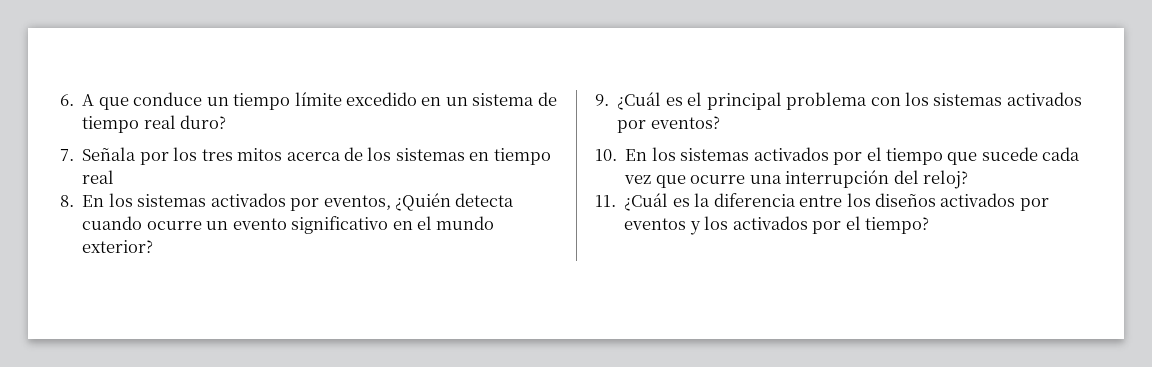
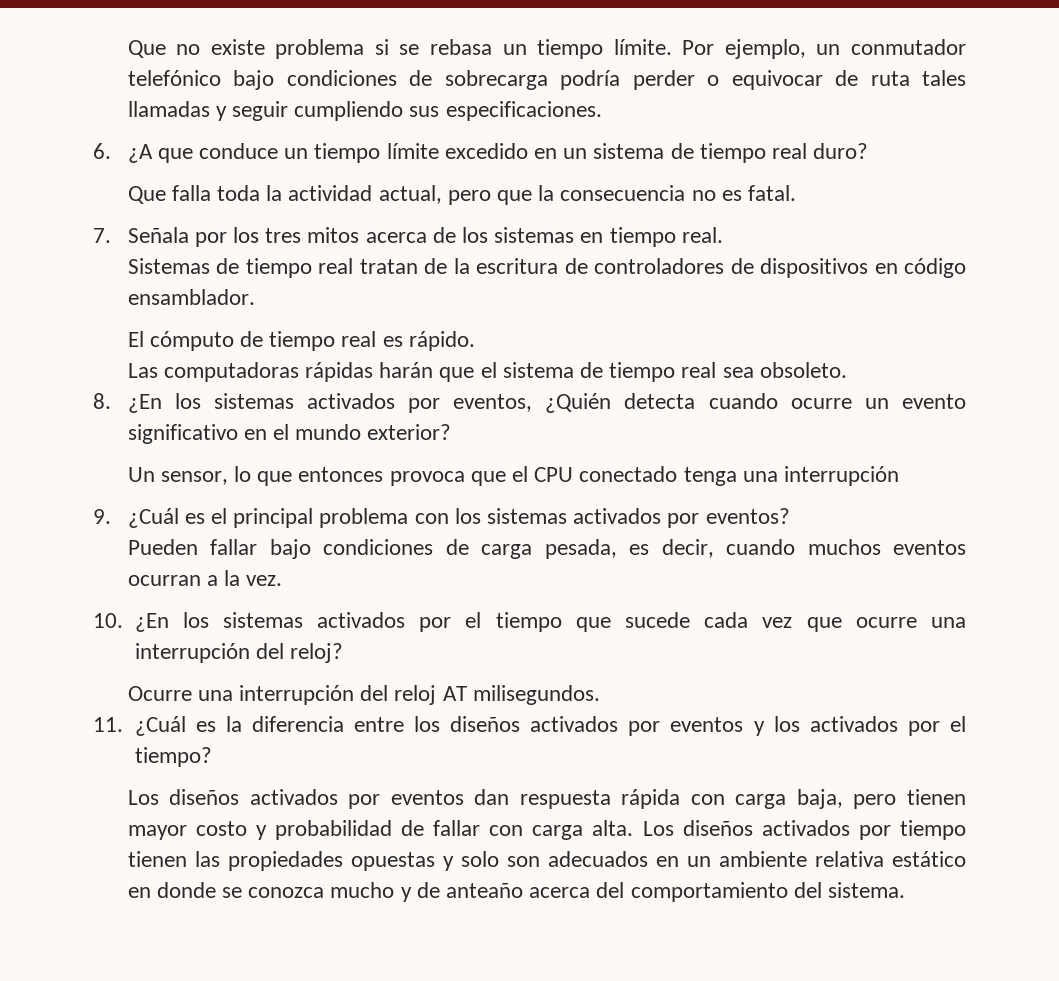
- 6. A que conduce un tiempo límite excedido en un sistema de tiempo real duro?
+ Que no existe problema si se rebasa un tiempo límite. Por ejemplo, un conmutador telefónico bajo condiciones de sobrecarga podría perder o equivocar de ruta tales llamadas y seguir cumpliendo sus especificaciones.
+ 6. ¿A que conduce un tiempo límite excedido en un sistema de tiempo real duro?
+ Que falla toda la actividad actual, pero que la consecuencia no es fatal.
- 7. Señala por los tres mitos acerca de los sistemas en tiempo real
+ 7. Señala por los tres mitos acerca de los sistemas en tiempo real.
+ Sistemas de tiempo real tratan de la escritura de controladores de dispositivos en código ensamblador.
+ El cómputo de tiempo real es rápido.
+ Las computadoras rápidas harán que el sistema de tiempo real sea obsoleto.
- 8. En los sistemas activados por eventos, ¿Quién detecta cuando ocurre un evento significativo en el mundo exterior?
+ 8. ¿En los sistemas activados por eventos, ¿Quién detecta cuando ocurre un evento significativo en el mundo exterior?
+ Un sensor, lo que entonces provoca que el CPU conectado tenga una interrupción
+ Pueden fallar bajo condiciones de carga pesada, es decir, cuando muchos eventos ocurran a la vez.
- 10. En los sistemas activados por el tiempo que sucede cada vez que ocurre una interrupción del reloj?
+ 10. ¿En los sistemas activados por el tiempo que sucede cada vez que ocurre una interrupción del reloj?
+ Ocurre una interrupción del reloj AT milisegundos.
+ Los diseños activados por eventos dan respuesta rápida con carga baja, pero tienen mayor costo y probabilidad de fallar con carga alta. Los diseños activados por tiempo tienen las propiedades opuestas y solo son adecuados en un ambiente relativa estático en donde se conozca mucho y de anteaño acerca del comportamiento del sistema.

